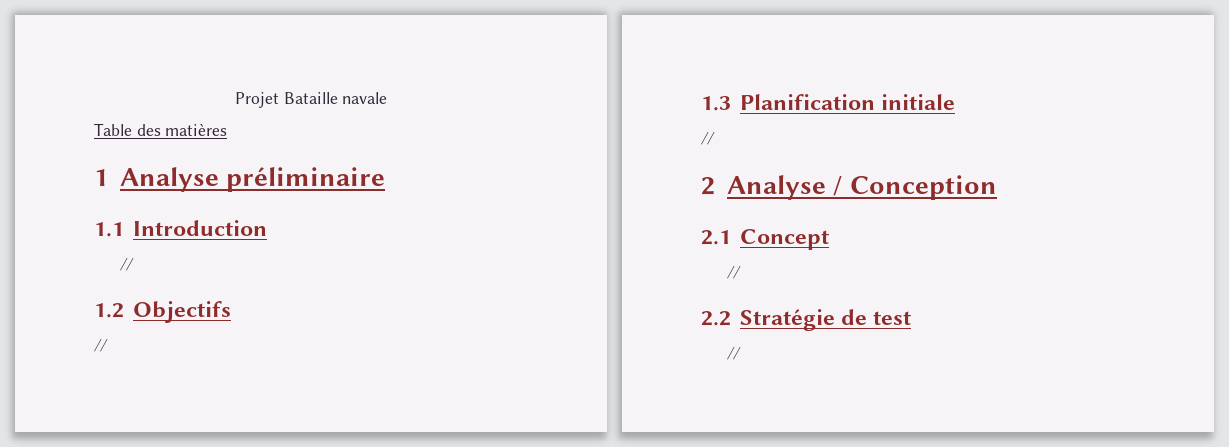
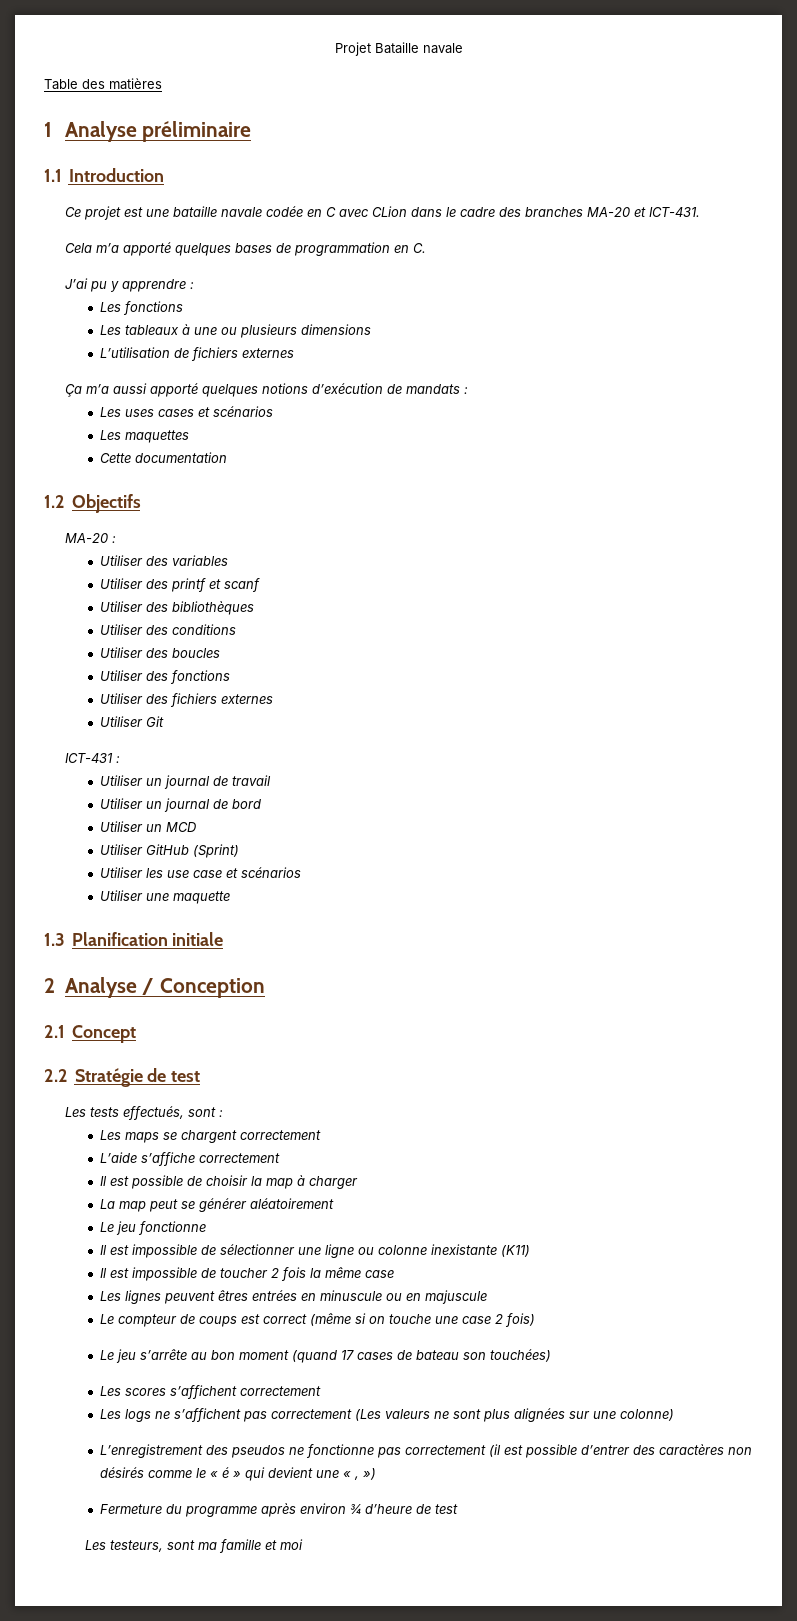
  1.1 Introduction
- //
+ Ce projet est une bataille navale codée en C avec CLion dans le cadre des branches MA-20 et ICT-431.
+ Cela m’a apporté quelques bases de programmation en C.
+ J’ai pu y apprendre :
+ Les fonctions
+ Les tableaux à une ou plusieurs dimensions
+ L’utilisation de fichiers externes
+ Ça m’a aussi apporté quelques notions d’exécution de mandats :
+ Les uses cases et scénarios
+ Les maquettes
+ Cette documentation
  1.2 Objectifs
- //
+ MA-20 :
+ Utiliser des variables
+ Utiliser des printf et scanf
+ Utiliser des bibliothèques
+ Utiliser des conditions
+ Utiliser des boucles
+ Utiliser des fonctions
+ Utiliser des fichiers externes
+ Utiliser Git
+ ICT-431 :
+ Utiliser un journal de travail
+ Utiliser un journal de bord
+ Utiliser un MCD
+ Utiliser GitHub (Sprint)
+ Utiliser les use case et scénarios
+ Utiliser une maquette
  1.3 Planification initiale
- //
  2.1 Concept
- //
  2.2 Stratégie de test
- //
+ Les tests effectués, sont :
+ Les maps se chargent correctement
+ L’aide s’affiche correctement
+ Il est possible de choisir la map à charger
+ La map peut se générer aléatoirement
+ Le jeu fonctionne
+ Il est impossible de sélectionner une ligne ou colonne inexistante (K11)
+ Il est impossible de toucher 2 fois la même case
+ Les lignes peuvent êtres entrées en minuscule ou en majuscule
+ Le compteur de coups est correct (même si on touche une case 2 fois)
+ Le jeu s’arrête au bon moment (quand 17 cases de bateau son touchées)
+ Les scores s’affichent correctement
+ Les logs ne s’affichent pas correctement (Les valeurs ne sont plus alignées sur une colonne)
+ L’enregistrement des pseudos ne fonctionne pas correctement (il est possible d’entrer des caractères non désirés comme le « é » qui devient une « , »)
+ Fermeture du programme après environ ¾ d’heure de test
+ Les testeurs, sont ma famille et moi

